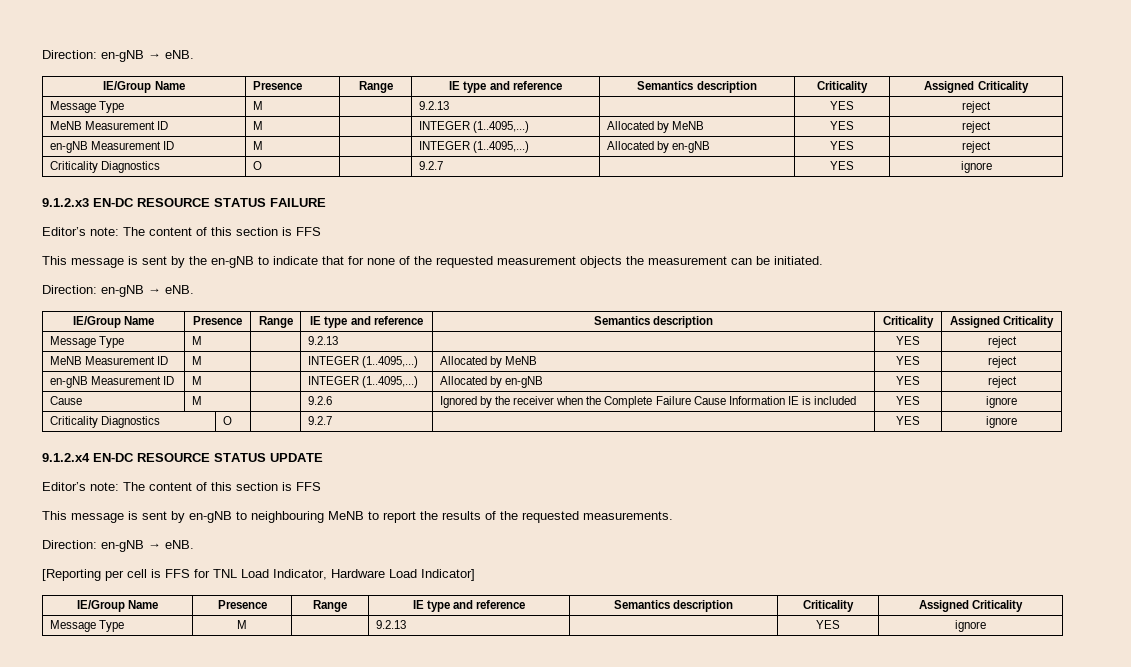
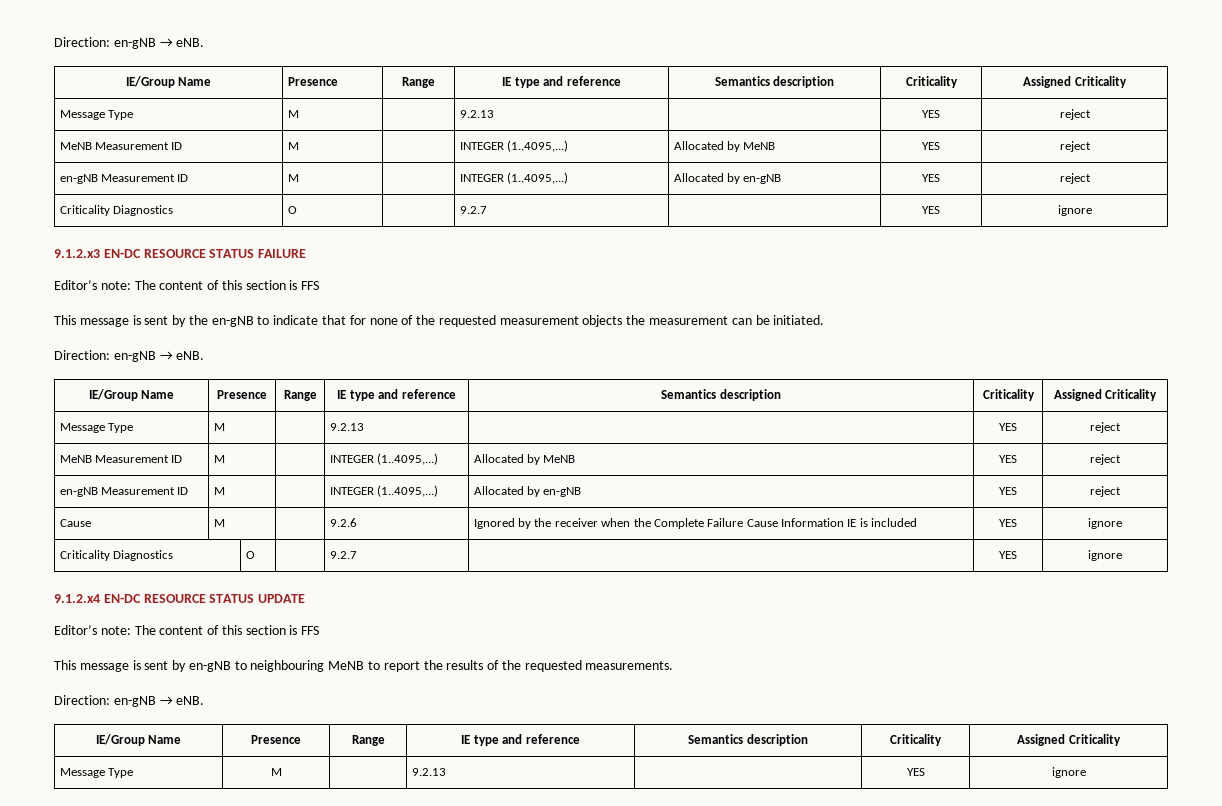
- [Reporting per cell is FFS for TNL Load Indicator, Hardware Load Indicator]

